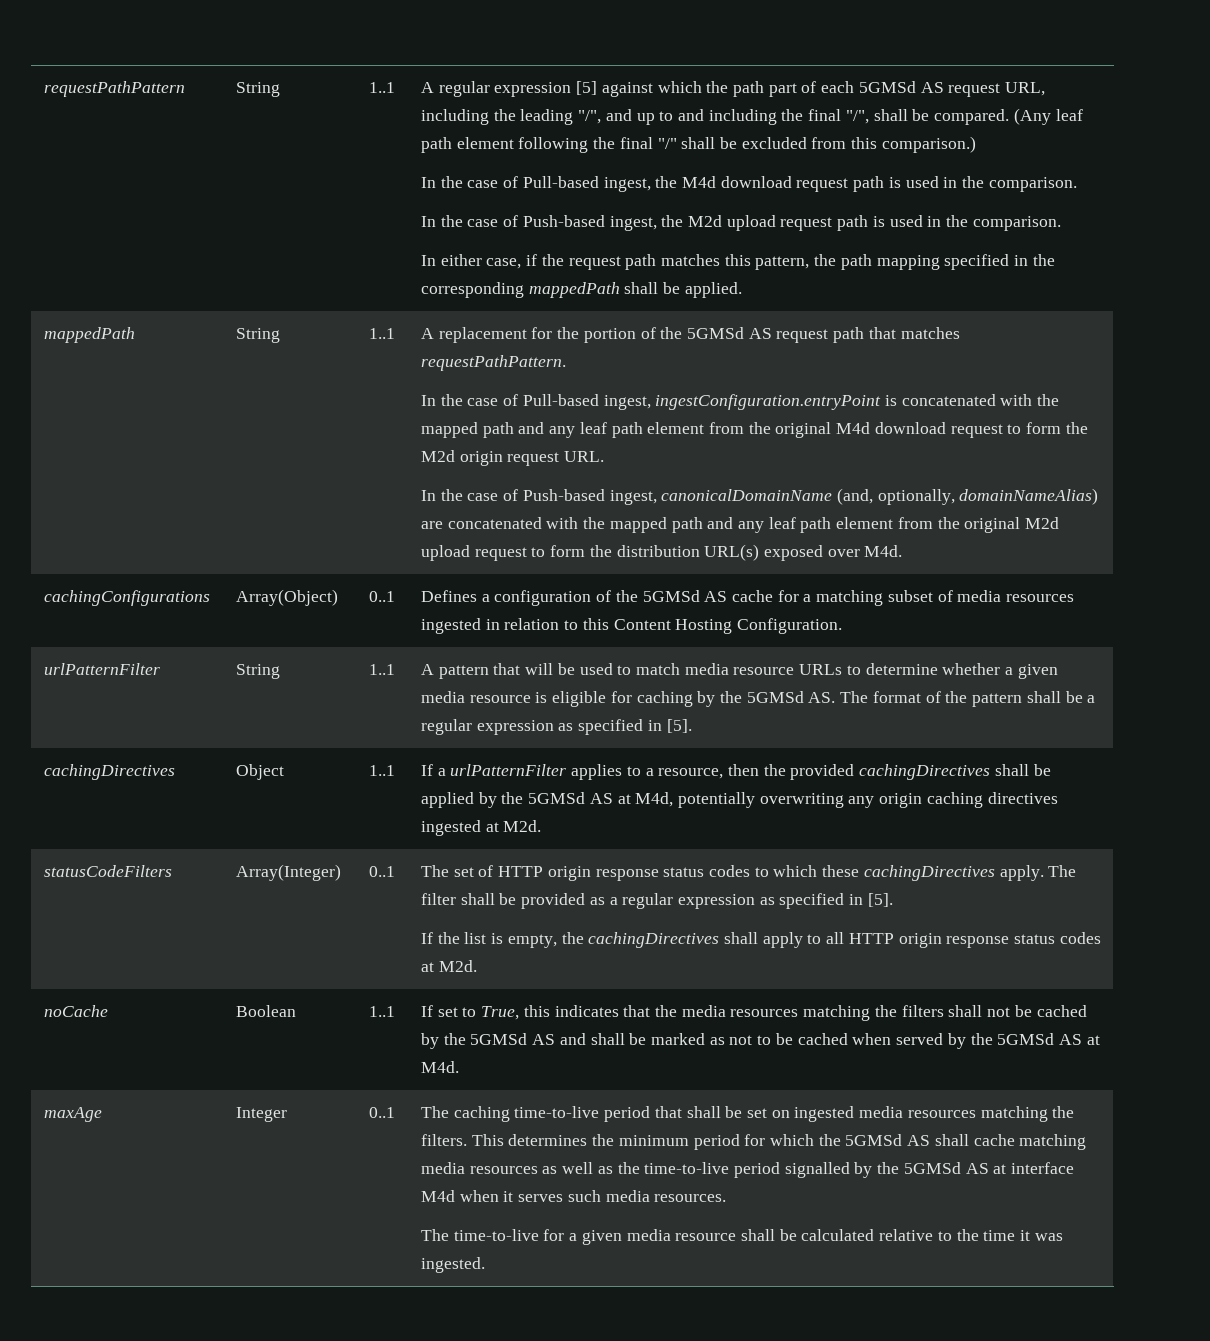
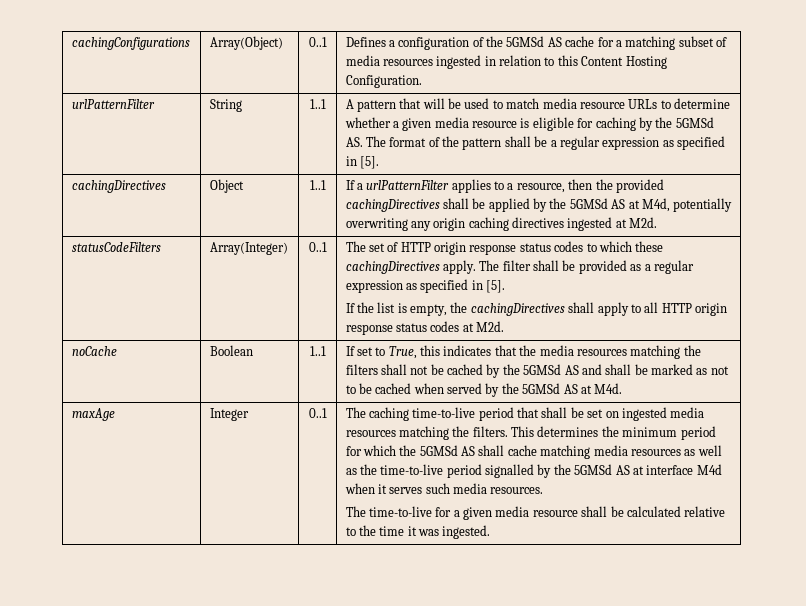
- requestPathPattern | String | 1..1 | A regular expression [5] against which the path part of each 5GMSd AS request URL, including the leading "/", and up to and including the final "/", shall be compared. (Any leaf path element following the final "/" shall be excluded from this comparison.)
- In the case of Pull-based ingest, the M4d download request path is used in the comparison.
- In the case of Push-based ingest, the M2d upload request path is used in the comparison.
- In either case, if the request path matches this pattern, the path mapping specified in the corresponding mappedPath shall be applied.
- mappedPath | String | 1..1 | A replacement for the portion of the 5GMSd AS request path that matches requestPathPattern.
- In the case of Pull-based ingest, ingestConfiguration.entryPoint is concatenated with the mapped path and any leaf path element from the original M4d download request to form the M2d origin request URL.
- In the case of Push-based ingest, canonicalDomainName (and, optionally, domainNameAlias) are concatenated with the mapped path and any leaf path element from the original M2d upload request to form the distribution URL(s) exposed over M4d.

